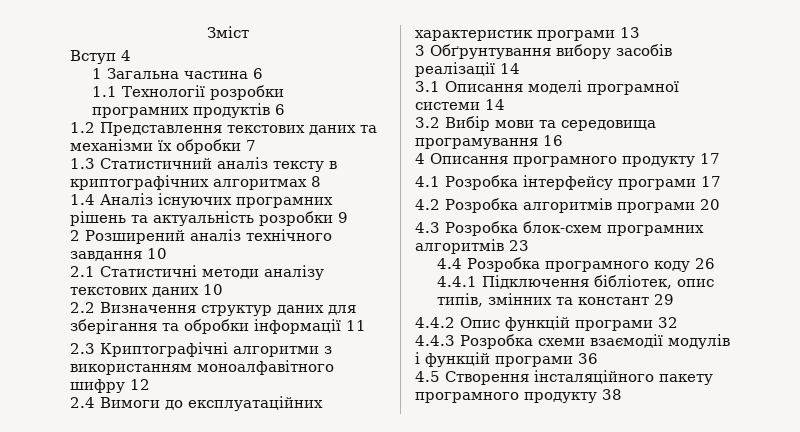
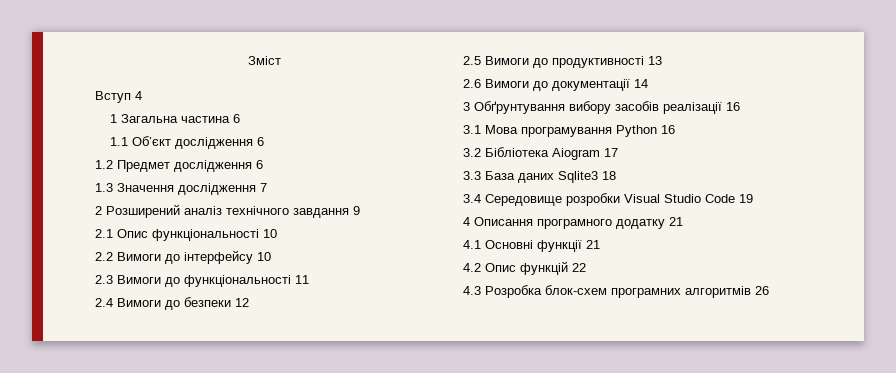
- 1.1 Технології розробки програмних продуктів 6
- 1.2 Представлення текстових даних та механізми їх обробки 7
- 1.3 Статистичний аналіз тексту в криптографічних алгоритмах 8
- 1.4 Аналіз існуючих програмних рішень та актуальність розробки 9
+ 1.1 Об’єкт дослідження 6
+ 1.2 Предмет дослідження 6
+ 1.3 Значення дослідження 7
- 2 Розширений аналіз технічного завдання 10
+ 2 Розширений аналіз технічного завдання 9
- 2.1 Статистичні методи аналізу текстових даних 10
- 2.2 Визначення структур даних для зберігання та обробки інформації 11
- 2.3 Криптографічні алгоритми з використанням моноалфавітного шифру 12
- 2.4 Вимоги до експлуатаційних характеристик програми 13
+ 2.1 Опис функціональності 10
+ 2.2 Вимоги до інтерфейсу 10
+ 2.3 Вимоги до функціональності 11
+ 2.4 Вимоги до безпеки 12
+ 2.5 Вимоги до продуктивності 13
+ 2.6 Вимоги до документації 14
- 3 Обґрунтування вибору засобів реалізації 14
+ 3 Обґрунтування вибору засобів реалізації 16
- 3.1 Описання моделі програмної системи 14
- 3.2 Вибір мови та середовища програмування 16
+ 3.1 Мова програмування Python 16
+ 3.2 Бібліотека Aiogram 17
+ 3.3 База даних Sqlite3 18
+ 3.4 Середовище розробки Visual Studio Code 19
- 4 Описання програмного продукту 17
+ 4 Описання програмного додатку 21
- 4.1 Розробка інтерфейсу програми 17
- 4.2 Розробка алгоритмів програми 20
+ 4.1 Основні функції 21
+ 4.2 Опис функцій 22
- 4.3 Розробка блок-схем програмних алгоритмів 23
- 4.4 Розробка програмного коду 26 4.4.1 Підключення бібліотек, опис типів, змінних та констант 29
- 4.4.2 Опис функцій програми 32
- 4.4.3 Розробка схеми взаємодії модулів і функцій програми 36
- 4.5 Створення інсталяційного пакету програмного продукту 38
+ 4.3 Розробка блок-схем програмних алгоритмів 26

